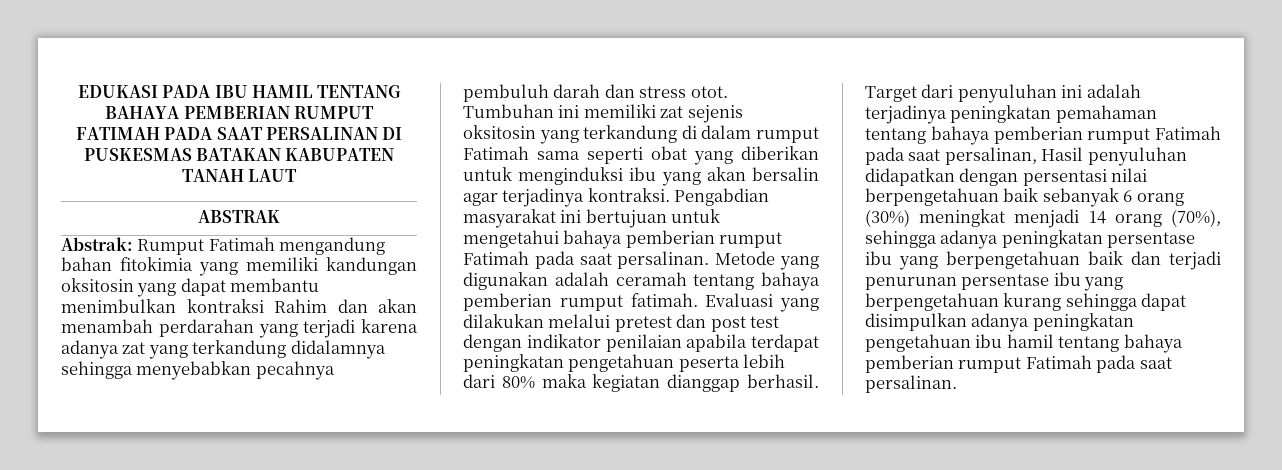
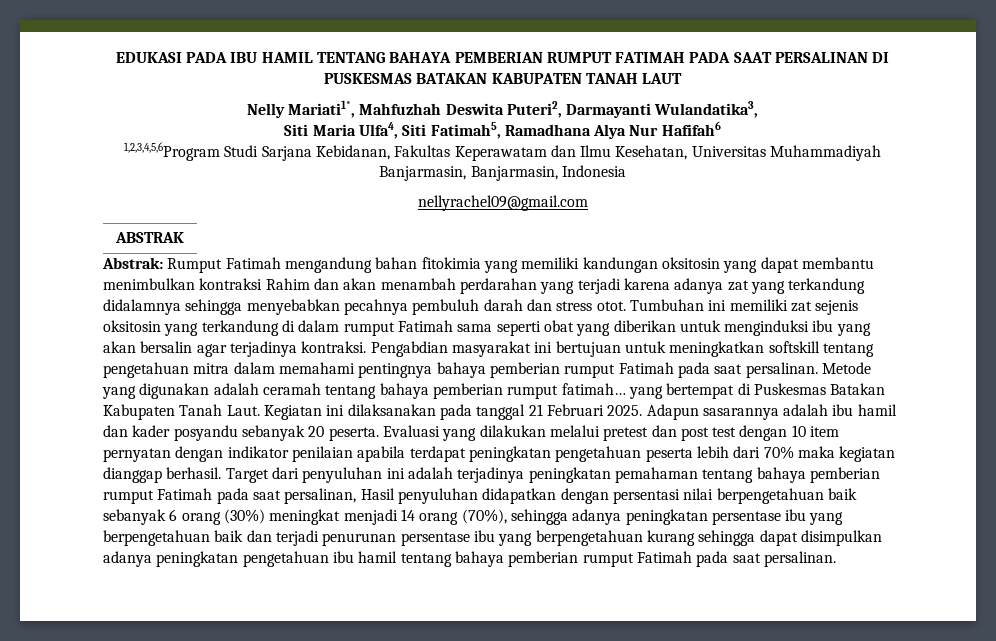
+ Nelly Mariati1*, Mahfuzhah Deswita Puteri2, Darmayanti Wulandatika3,
+ Siti Maria Ulfa4, Siti Fatimah5, Ramadhana Alya Nur Hafifah6
+ 1,2,3,4,5,6Program Studi Sarjana Kebidanan, Fakultas Keperawatam dan Ilmu Kesehatan, Universitas Muhammadiyah Banjarmasin, Banjarmasin, Indonesia
+ nellyrachel09@gmail.com
- Pengabdian masyarakat ini bertujuan untuk mengetahui bahaya pemberian rumput Fatimah pada saat persalinan.
+ Pengabdian masyarakat ini bertujuan untuk meningkatkan softskill tentang pengetahuan mitra dalam memahami pentingnya bahaya pemberian rumput Fatimah pada saat persalinan.
- Metode yang digunakan adalah ceramah tentang bahaya pemberian rumput fatimah.
+ Metode yang digunakan adalah ceramah tentang bahaya pemberian rumput fatimah… yang bertempat di Puskesmas Batakan Kabupaten Tanah Laut. Kegiatan ini dilaksanakan pada tanggal 21 Februari 2025. Adapun sasarannya adalah ibu hamil dan kader posyandu sebanyak 20 peserta.
- Evaluasi yang dilakukan melalui pretest dan post test dengan indikator penilaian apabila terdapat peningkatan pengetahuan peserta lebih dari 80% maka kegiatan dianggap berhasil.
+ Evaluasi yang dilakukan melalui pretest dan post test dengan 10 item pernyatan dengan indikator penilaian apabila terdapat peningkatan pengetahuan peserta lebih dari 70% maka kegiatan dianggap berhasil.

